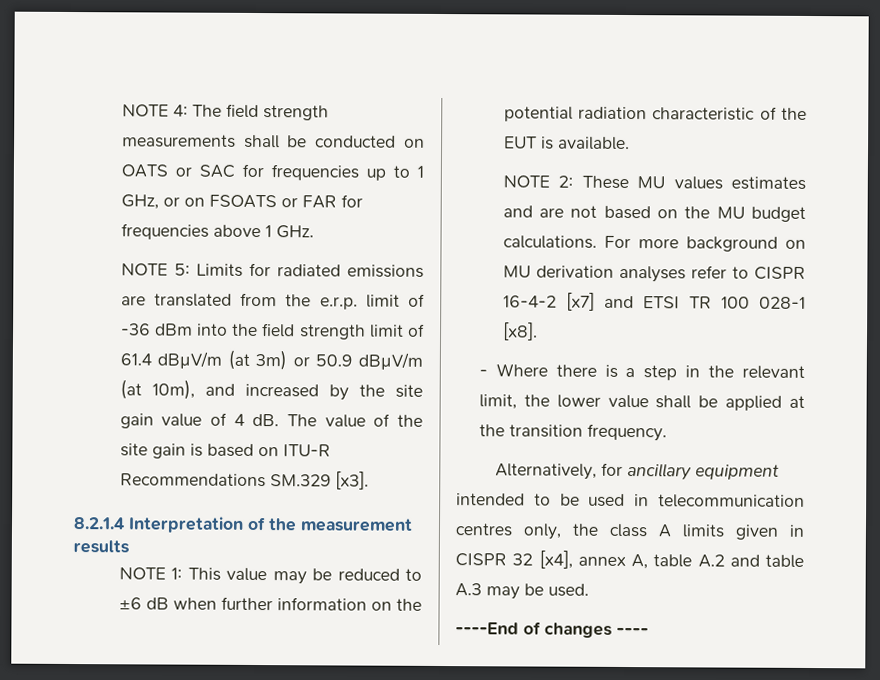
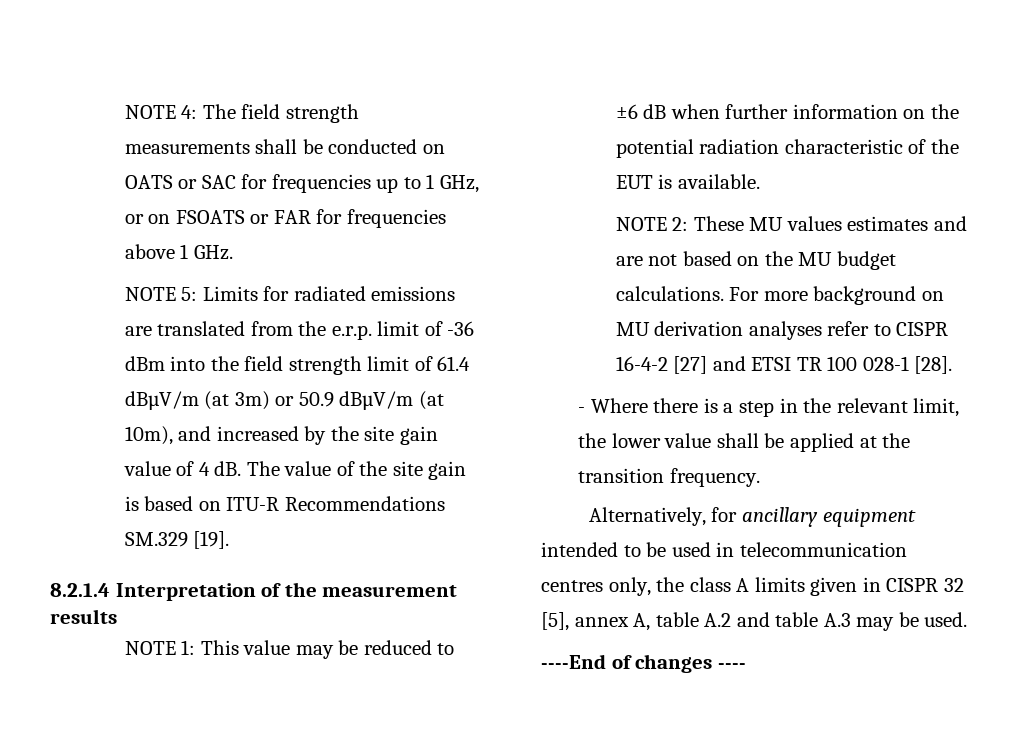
- The value of the site gain is based on ITU-R Recommendations SM.329 [x3].
+ The value of the site gain is based on ITU-R Recommendations SM.329 [19].
- For more background on MU derivation analyses refer to CISPR 16-4-2 [x7] and ETSI TR 100 028-1 [x8].
+ For more background on MU derivation analyses refer to CISPR 16-4-2 [27] and ETSI TR 100 028-1 [28].
- Alternatively, for ancillary equipment intended to be used in telecommunication centres only, the class A limits given in CISPR 32 [x4], annex A, table A.2 and table A.3 may be used.
+ Alternatively, for ancillary equipment intended to be used in telecommunication centres only, the class A limits given in CISPR 32 [5], annex A, table A.2 and table A.3 may be used.

